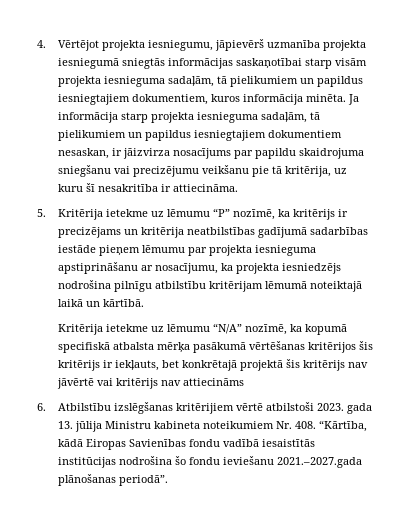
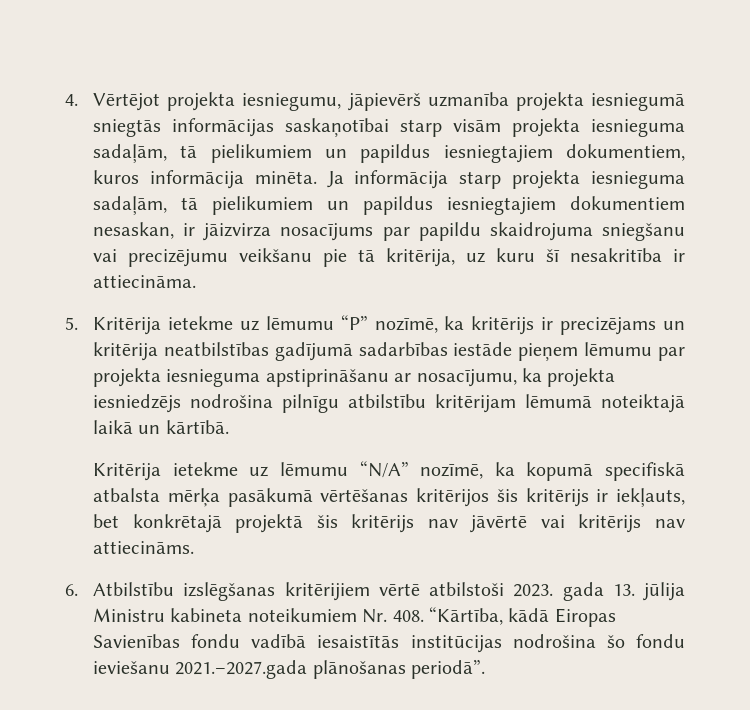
- Kritērija ietekme uz lēmumu “N/A” nozīmē, ka kopumā specifiskā atbalsta mērķa pasākumā vērtēšanas kritērijos šis kritērijs ir iekļauts, bet konkrētajā projektā šis kritērijs nav jāvērtē vai kritērijs nav attiecināms
+ Kritērija ietekme uz lēmumu “N/A” nozīmē, ka kopumā specifiskā atbalsta mērķa pasākumā vērtēšanas kritērijos šis kritērijs ir iekļauts, bet konkrētajā projektā šis kritērijs nav jāvērtē vai kritērijs nav attiecināms.

